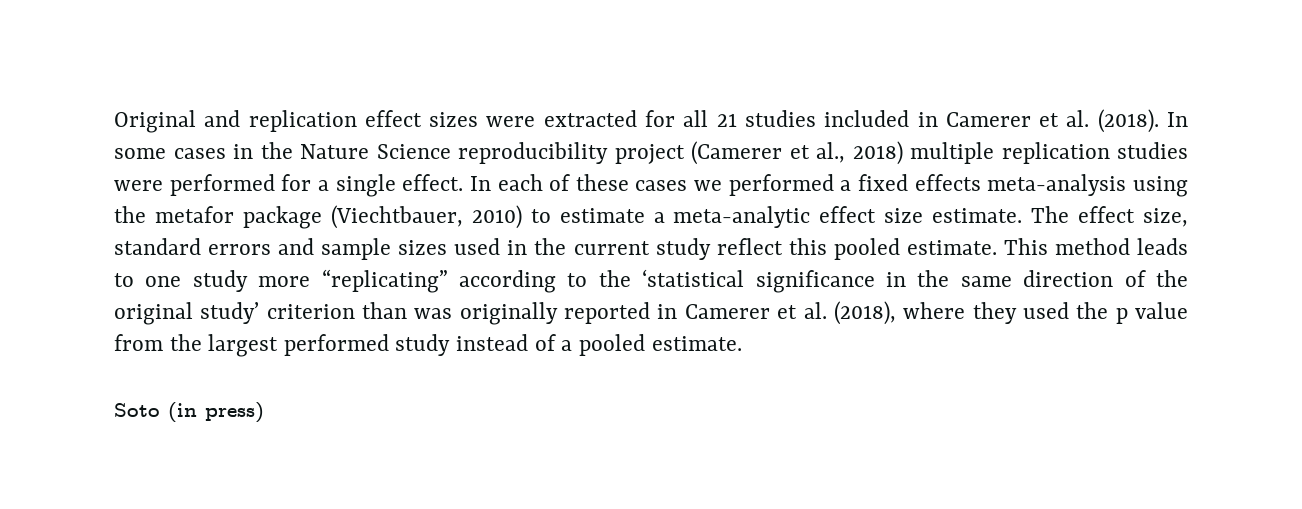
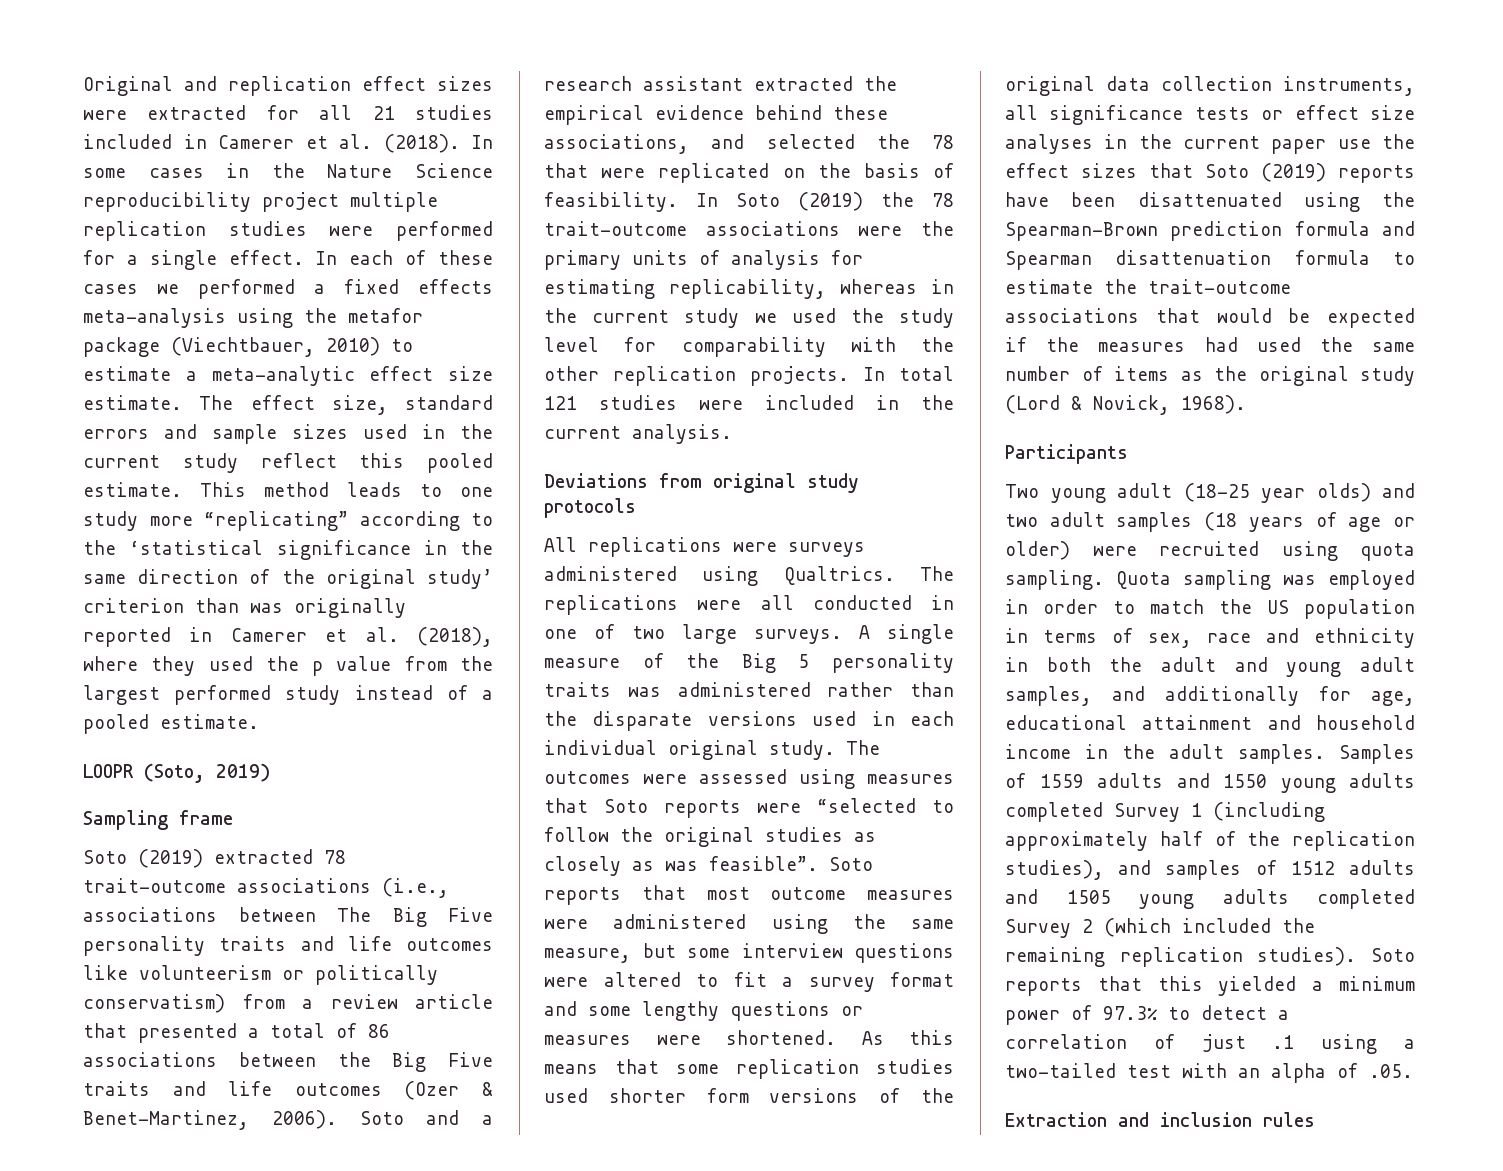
- In some cases in the Nature Science reproducibility project (Camerer et al., 2018) multiple replication studies were performed for a single effect.
+ In some cases in the Nature Science reproducibility project multiple replication studies were performed for a single effect.
- Soto (in press)
+ LOOPR (Soto, 2019)
+ Sampling frame
+ Soto (2019) extracted 78 trait-outcome associations (i.e., associations between The Big Five personality traits and life outcomes like volunteerism or politically conservatism) from a review article that presented a total of 86 associations between the Big Five traits and life outcomes (Ozer & Benet-Martinez, 2006). Soto and a research assistant extracted the empirical evidence behind these associations, and selected the 78 that were replicated on the basis of feasibility. In Soto (2019) the 78 trait-outcome associations were the primary units of analysis for estimating replicability, whereas in the current study we used the study level for comparability with the other replication projects. In total 121 studies were included in the current analysis.
+ Deviations from original study protocols
+ All replications were surveys administered using Qualtrics. The replications were all conducted in one of two large surveys. A single measure of the Big 5 personality traits was administered rather than the disparate versions used in each individual original study. The outcomes were assessed using measures that Soto reports were “selected to follow the original studies as closely as was feasible”. Soto reports that most outcome measures were administered using the same measure, but some interview questions were altered to fit a survey format and some lengthy questions or measures were shortened. As this means that some replication studies used shorter form versions of the original data collection instruments, all significance tests or effect size analyses in the current paper use the effect sizes that Soto (2019) reports have been disattenuated using the Spearman-Brown prediction formula and Spearman disattenuation formula to estimate the trait-outcome associations that would be expected if the measures had used the same number of items as the original study (Lord & Novick, 1968).
+ Participants
+ Two young adult (18-25 year olds) and two adult samples (18 years of age or older) were recruited using quota sampling. Quota sampling was employed in order to match the US population in terms of sex, race and ethnicity in both the adult and young adult samples, and additionally for age, educational attainment and household income in the adult samples. Samples of 1559 adults and 1550 young adults completed Survey 1 (including approximately half of the replication studies), and samples of 1512 adults and 1505 young adults completed Survey 2 (which included the remaining replication studies). Soto reports that this yielded a minimum power of 97.3% to detect a correlation of just .1 using a two-tailed test with an alpha of .05.
+ Extraction and inclusion rules

